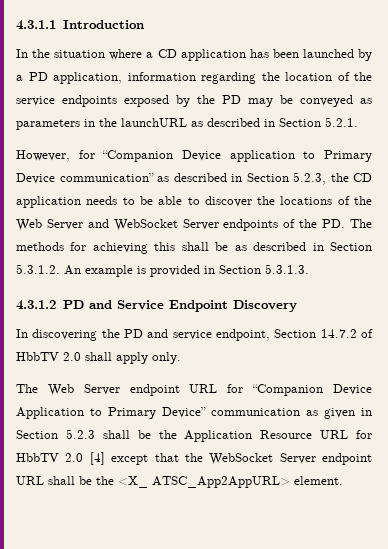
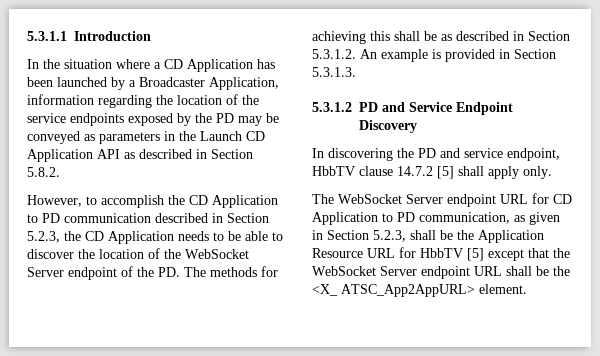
- 4.3.1.1 Introduction
+ 5.3.1.1 Introduction
- In the situation where a CD application has been launched by a PD application, information regarding the location of the service endpoints exposed by the PD may be conveyed as parameters in the launchURL as described in Section 5.2.1.
+ In the situation where a CD Application has been launched by a Broadcaster Application, information regarding the location of the service endpoints exposed by the PD may be conveyed as parameters in the Launch CD Application API as described in Section 5.8.2.
- However, for “Companion Device application to Primary Device communication” as described in Section 5.2.3, the CD application needs to be able to discover the locations of the Web Server and WebSocket Server endpoints of the PD. The methods for achieving this shall be as described in Section 5.3.1.2. An example is provided in Section 5.3.1.3.
+ However, to accomplish the CD Application to PD communication described in Section 5.2.3, the CD Application needs to be able to discover the location of the WebSocket Server endpoint of the PD. The methods for achieving this shall be as described in Section 5.3.1.2. An example is provided in Section 5.3.1.3.
- 4.3.1.2 PD and Service Endpoint Discovery
+ 5.3.1.2 PD and Service Endpoint Discovery
- In discovering the PD and service endpoint, Section 14.7.2 of HbbTV 2.0 shall apply only.
+ In discovering the PD and service endpoint, HbbTV clause 14.7.2 [5] shall apply only.
- The Web Server endpoint URL for “Companion Device Application to Primary Device” communication as given in Section 5.2.3 shall be the Application Resource URL for HbbTV 2.0 [4] except that the WebSocket Server endpoint URL shall be the <X_ ATSC_App2AppURL> element.
+ The WebSocket Server endpoint URL for CD Application to PD communication, as given in Section 5.2.3, shall be the Application Resource URL for HbbTV [5] except that the WebSocket Server endpoint URL shall be the <X_ ATSC_App2AppURL> element.

